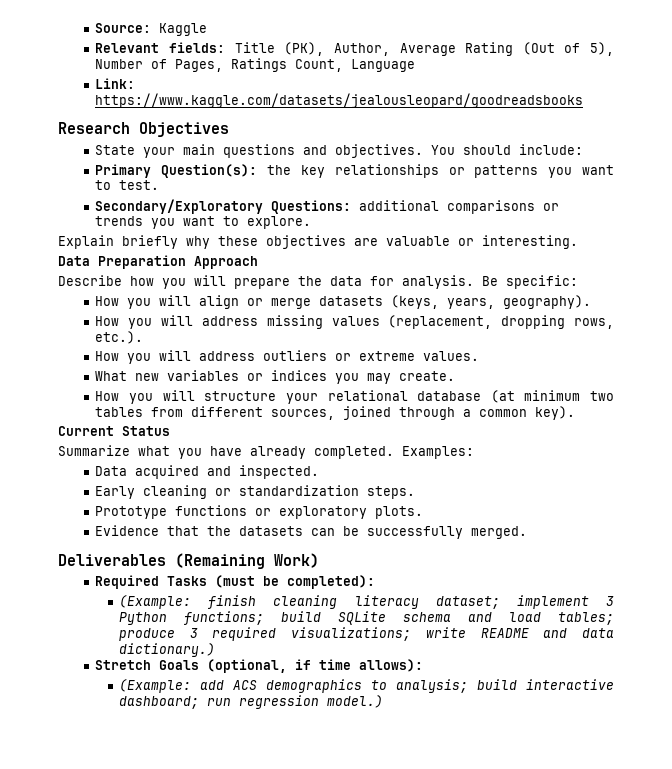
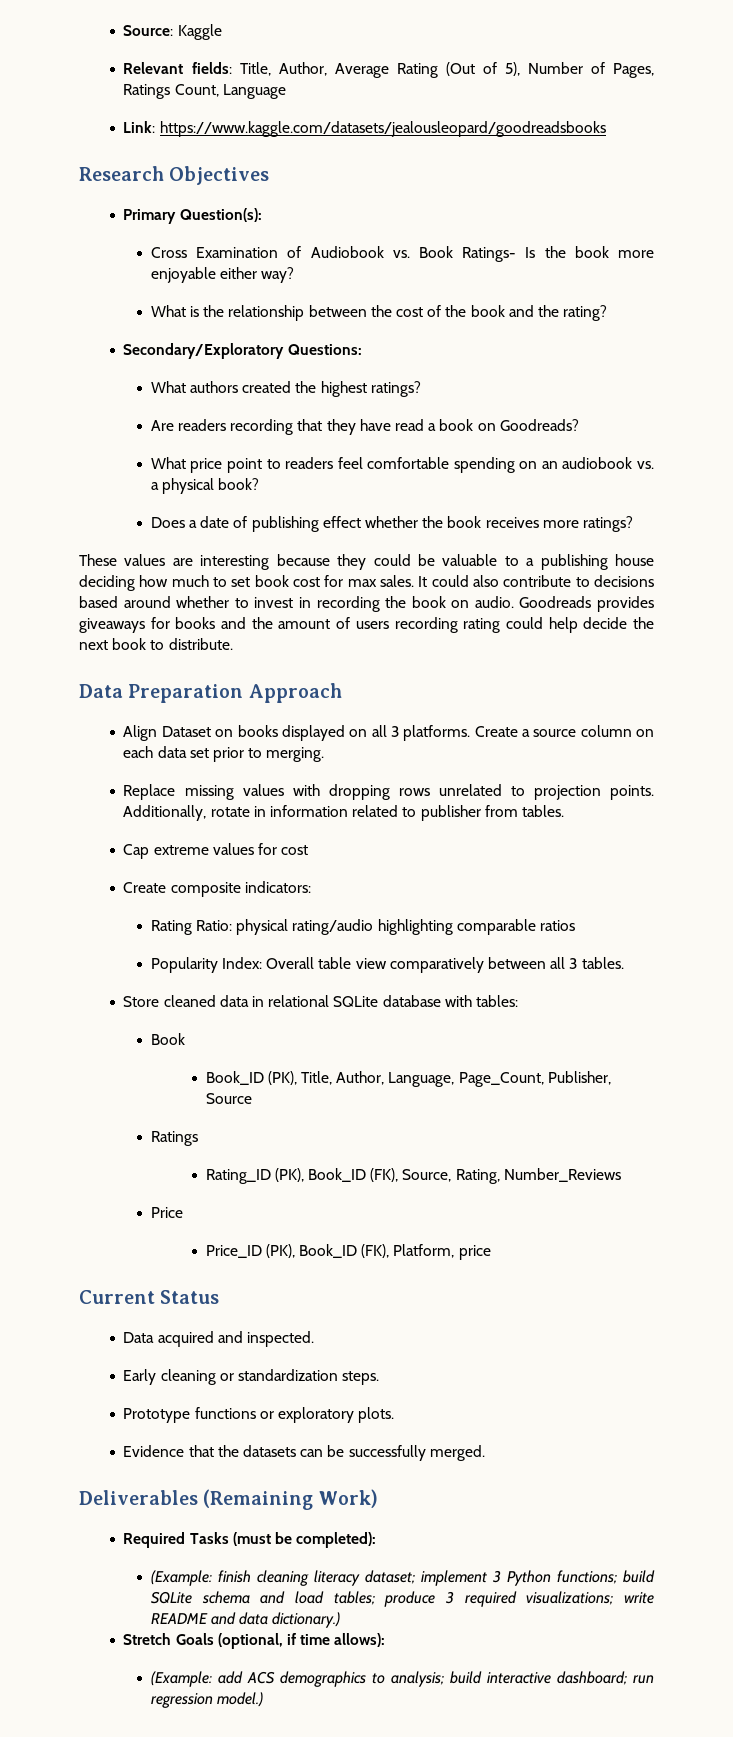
- Relevant fields: Title (PK), Author, Average Rating (Out of 5), Number of Pages, Ratings Count, Language
+ Relevant fields: Title, Author, Average Rating (Out of 5), Number of Pages, Ratings Count, Language
- State your main questions and objectives. You should include:
- Primary Question(s): the key relationships or patterns you want to test.
- Secondary/Exploratory Questions: additional comparisons or trends you want to explore.
- Explain briefly why these objectives are valuable or interesting.
+ Primary Question(s):
+ Cross Examination of Audiobook vs. Book Ratings- Is the book more enjoyable either way?
+ What is the relationship between the cost of the book and the rating?
+ Secondary/Exploratory Questions:
+ What authors created the highest ratings?
+ Are readers recording that they have read a book on Goodreads?
+ What price point to readers feel comfortable spending on an audiobook vs. a physical book?
+ Does a date of publishing effect whether the book receives more ratings?
+ These values are interesting because they could be valuable to a publishing house deciding how much to set book cost for max sales. It could also contribute to decisions based around whether to invest in recording the book on audio. Goodreads provides giveaways for books and the amount of users recording rating could help decide the next book to distribute.
  Data Preparation Approach
- Describe how you will prepare the data for analysis. Be specific:
- How you will align or merge datasets (keys, years, geography).
- How you will address missing values (replacement, dropping rows, etc.).
- How you will address outliers or extreme values.
- What new variables or indices you may create.
- How you will structure your relational database (at minimum two tables from different sources, joined through a common key).
+ Align Dataset on books displayed on all 3 platforms. Create a source column on each data set prior to merging.
+ Replace missing values with dropping rows unrelated to projection points. Additionally, rotate in information related to publisher from tables.
+ Cap extreme values for cost
+ Create composite indicators:
+ Rating Ratio: physical rating/audio highlighting comparable ratios
+ Popularity Index: Overall table view comparatively between all 3 tables.
+ Store cleaned data in relational SQLite database with tables:
+ Book
+ Book_ID (PK), Title, Author, Language, Page_Count, Publisher, Source
+ Ratings
+ Rating_ID (PK), Book_ID (FK), Source, Rating, Number_Reviews
+ Price
+ Price_ID (PK), Book_ID (FK), Platform, price
  Current Status
- Summarize what you have already completed. Examples:

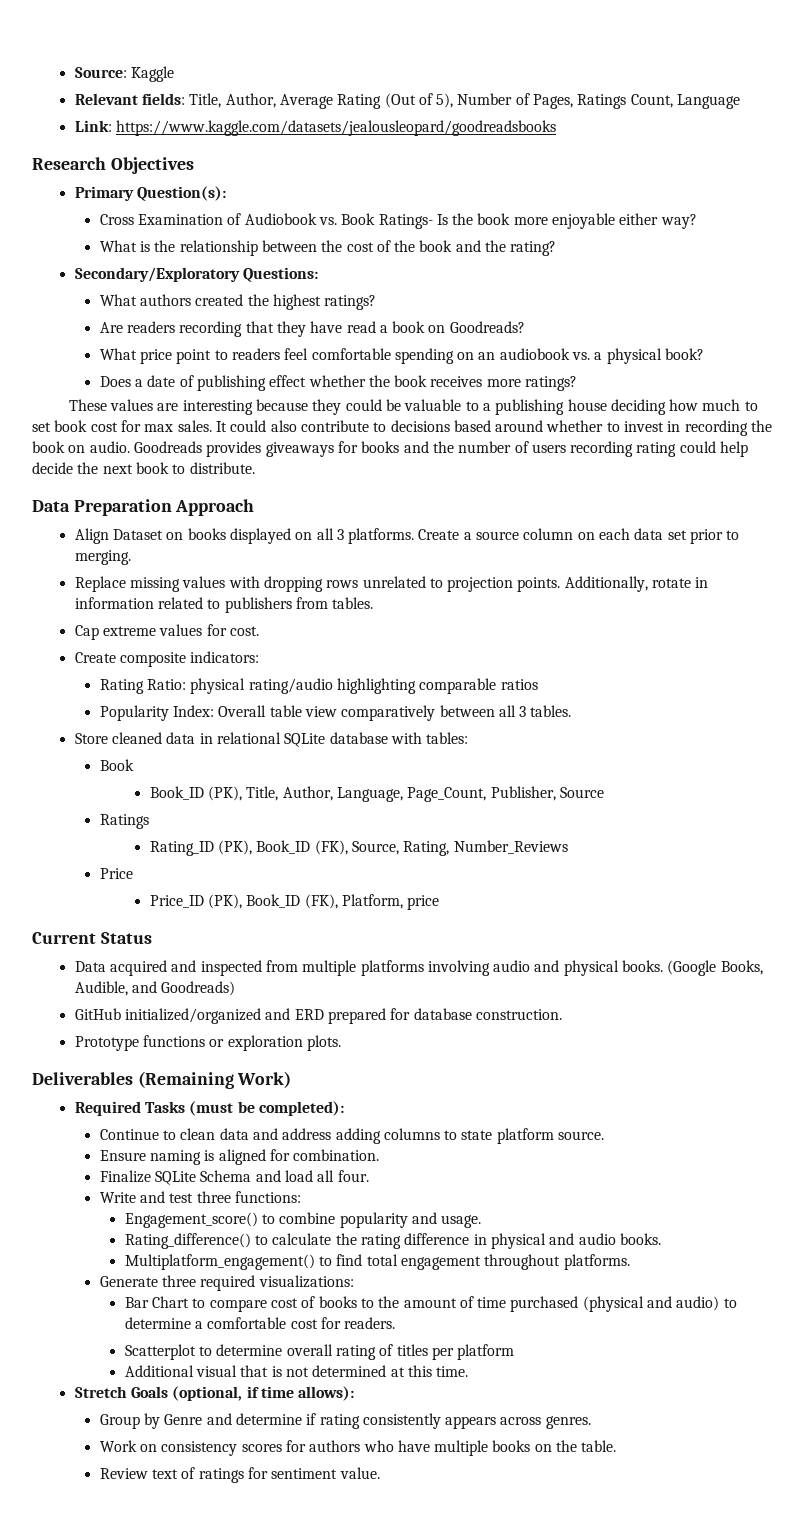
- Goodreads provides giveaways for books and the amount of users recording rating could help decide the next book to distribute.
+ Goodreads provides giveaways for books and the number of users recording rating could help decide the next book to distribute.
- Additionally, rotate in information related to publisher from tables.
+ Additionally, rotate in information related to publishers from tables.
- Cap extreme values for cost
+ Cap extreme values for cost.
- Data acquired and inspected.
- Early cleaning or standardization steps.
+ Data acquired and inspected from multiple platforms involving audio and physical books. (Google Books, Audible, and Goodreads)
+ GitHub initialized/organized and ERD prepared for database construction.
- Prototype functions or exploratory plots.
+ Prototype functions or exploration plots.
- Evidence that the datasets can be successfully merged.
- (Example: finish cleaning literacy dataset; implement 3 Python functions; build SQLite schema and load tables; produce 3 required visualizations; write README and data dictionary.)
+ Continue to clean data and address adding columns to state platform source.
+ Ensure naming is aligned for combination.
+ Finalize SQLite Schema and load all four.
+ Write and test three functions:
+ Engagement_score() to combine popularity and usage.
+ Rating_difference() to calculate the rating difference in physical and audio books.
+ Multiplatform_engagement() to find total engagement throughout platforms.
+ Generate three required visualizations:
+ Bar Chart to compare cost of books to the amount of time purchased (physical and audio) to determine a comfortable cost for readers.
+ Scatterplot to determine overall rating of titles per platform
+ Additional visual that is not determined at this time.
- (Example: add ACS demographics to analysis; build interactive dashboard; run regression model.)
+ Group by Genre and determine if rating consistently appears across genres.
+ Work on consistency scores for authors who have multiple books on the table.
+ Review text of ratings for sentiment value.

